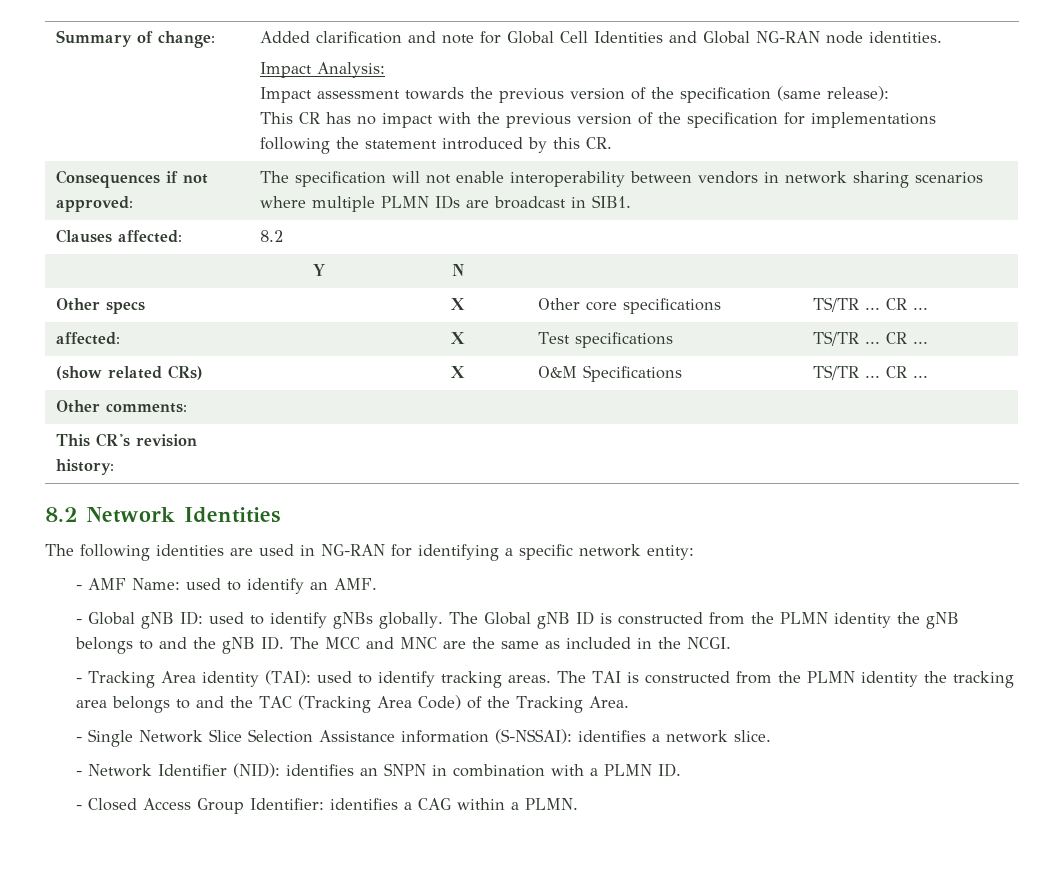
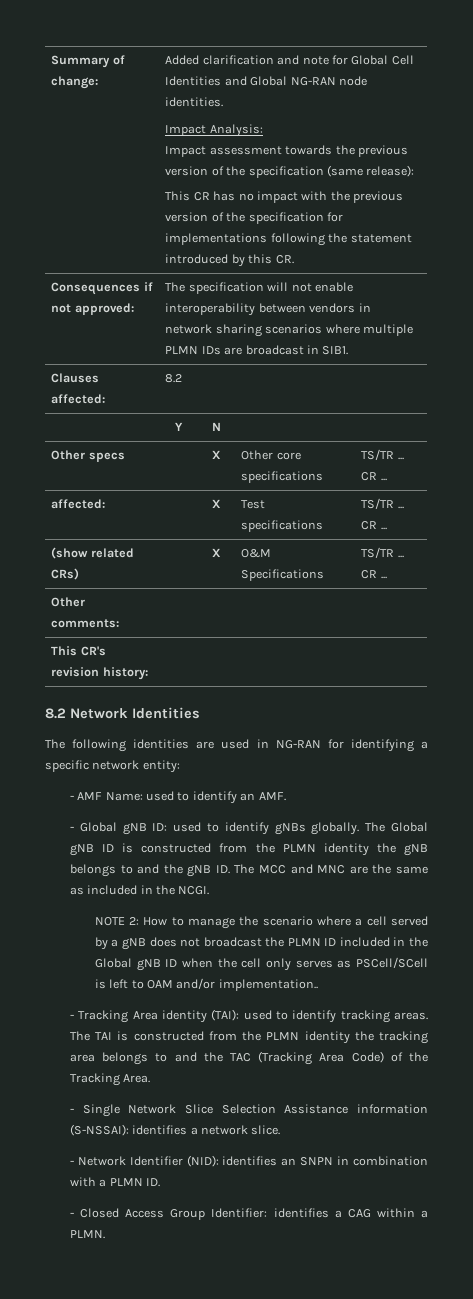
+ NOTE 2: How to manage the scenario where a cell served by a gNB does not broadcast the PLMN ID included in the Global gNB ID when the cell only serves as PSCell/SCell is left to OAM and/or implementation..

